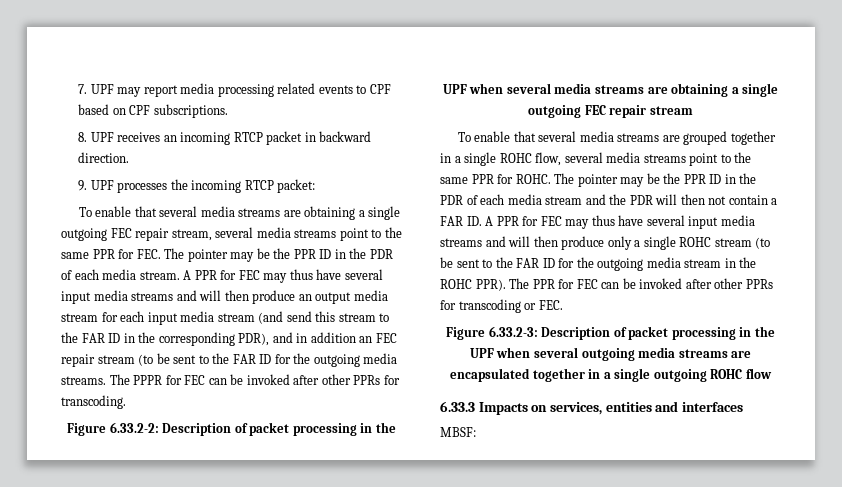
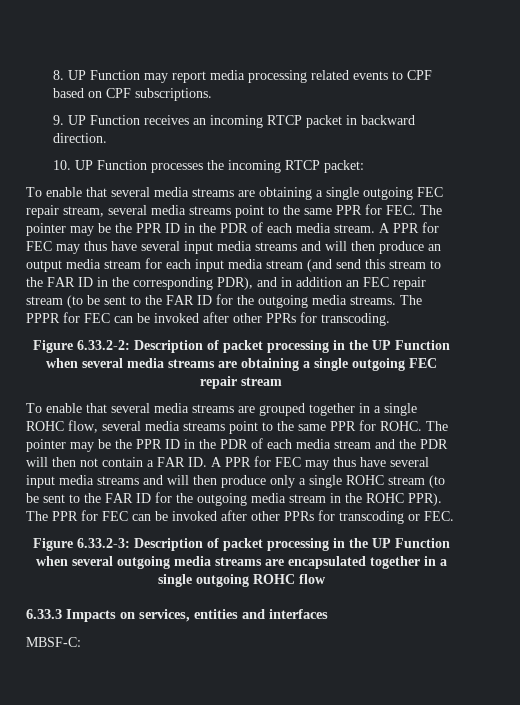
- 7. UPF may report media processing related events to CPF based on CPF subscriptions.
+ 8. UP Function may report media processing related events to CPF based on CPF subscriptions.
- 8. UPF receives an incoming RTCP packet in backward direction.
+ 9. UP Function receives an incoming RTCP packet in backward direction.
- 9. UPF processes the incoming RTCP packet:
+ 10. UP Function processes the incoming RTCP packet:
- Figure 6.33.2-2: Description of packet processing in the UPF when several media streams are obtaining a single outgoing FEC repair stream
+ Figure 6.33.2-2: Description of packet processing in the UP Function when several media streams are obtaining a single outgoing FEC repair stream
- Figure 6.33.2-3: Description of packet processing in the UPF when several outgoing media streams are encapsulated together in a single outgoing ROHC flow
+ Figure 6.33.2-3: Description of packet processing in the UP Function when several outgoing media streams are encapsulated together in a single outgoing ROHC flow
- MBSF:
+ MBSF-C:

